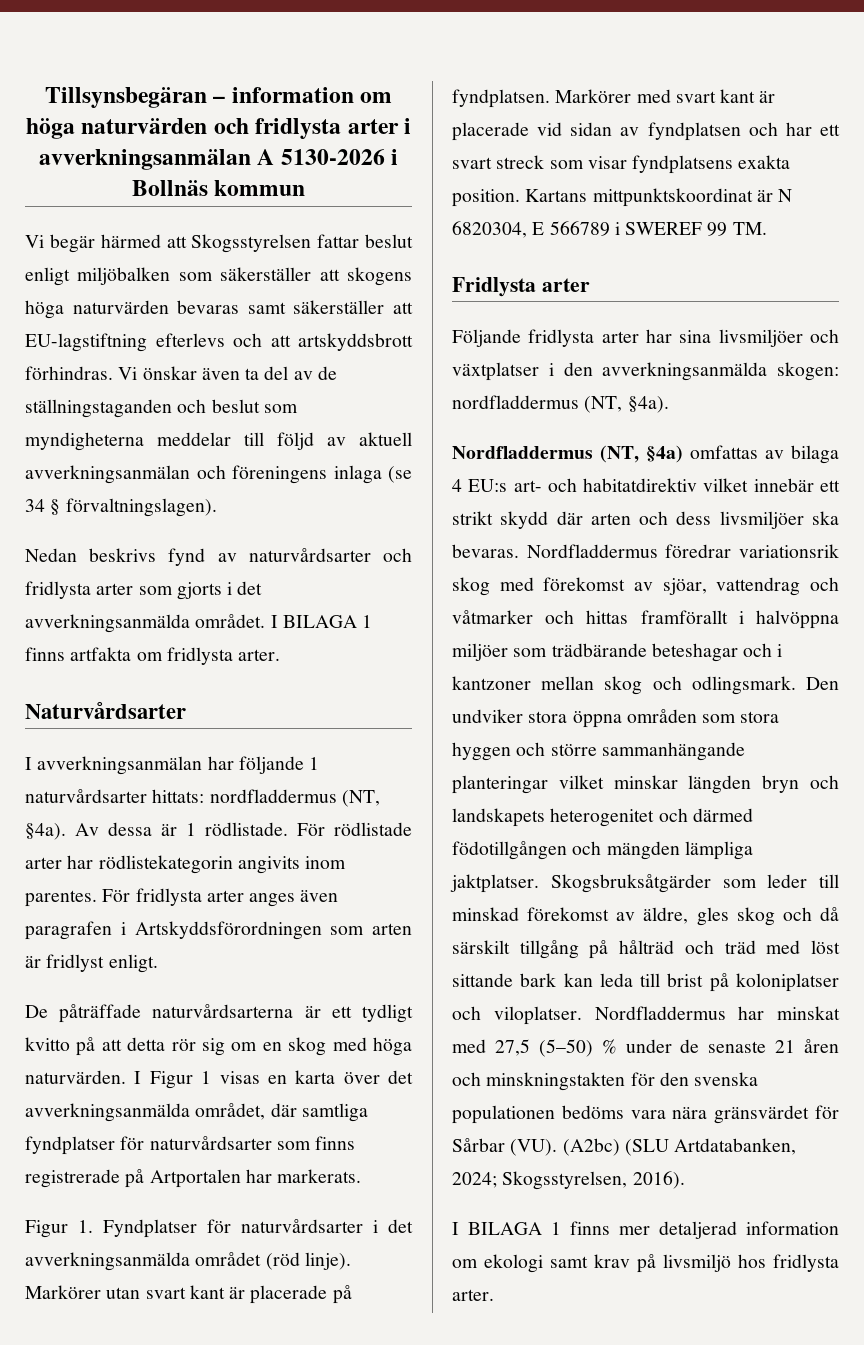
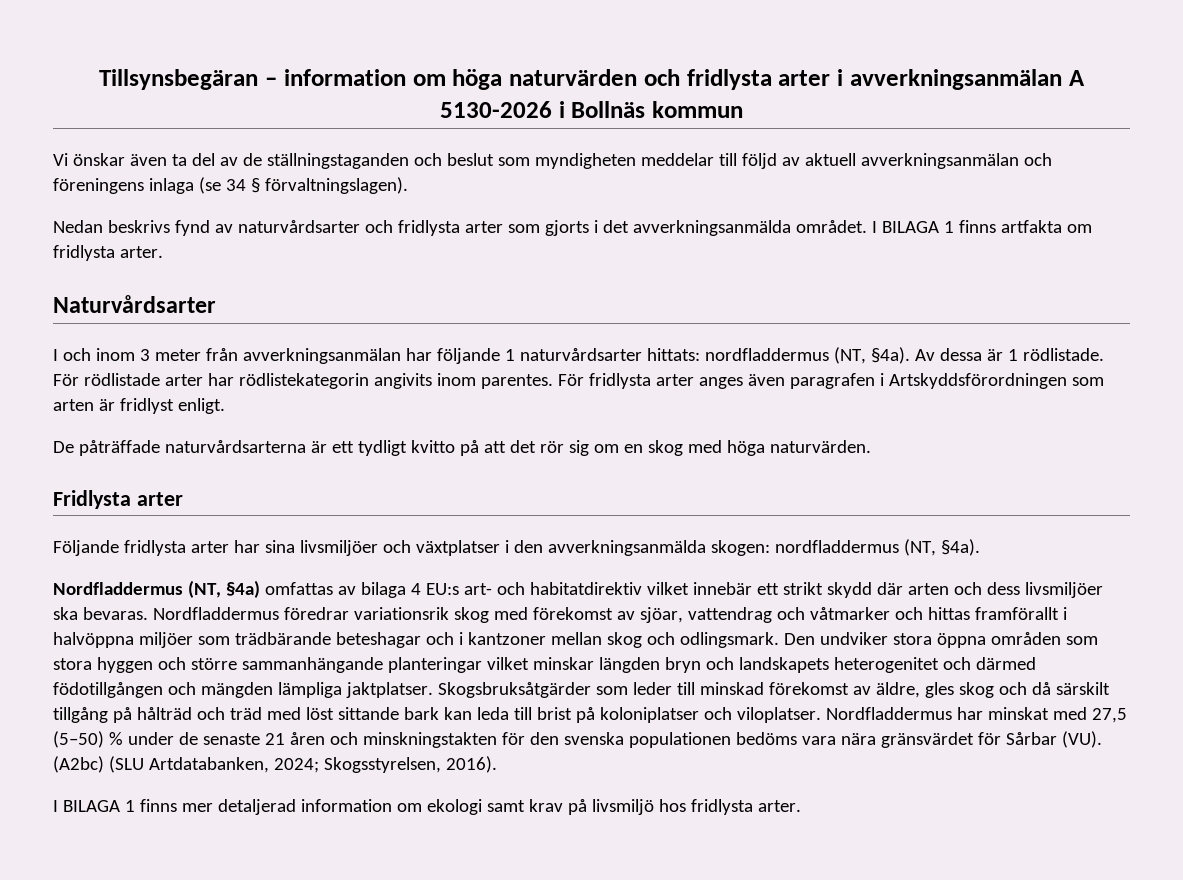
- Vi begär härmed att Skogsstyrelsen fattar beslut enligt miljöbalken som säkerställer att skogens höga naturvärden bevaras samt säkerställer att EU-lagstiftning efterlevs och att artskyddsbrott förhindras. Vi önskar även ta del av de ställningstaganden och beslut som myndigheterna meddelar till följd av aktuell avverkningsanmälan och föreningens inlaga (se 34 § förvaltningslagen).
+ Vi önskar även ta del av de ställningstaganden och beslut som myndigheten meddelar till följd av aktuell avverkningsanmälan och föreningens inlaga (se 34 § förvaltningslagen).
- I avverkningsanmälan har följande 1 naturvårdsarter hittats: nordfladdermus (NT, §4a).
+ I och inom 3 meter från avverkningsanmälan har följande 1 naturvårdsarter hittats: nordfladdermus (NT, §4a).
- De påträffade naturvårdsarterna är ett tydligt kvitto på att detta rör sig om en skog med höga naturvärden. I Figur 1 visas en karta över det avverkningsanmälda området, där samtliga fyndplatser för naturvårdsarter som finns registrerade på Artportalen har markerats.
- Figur 1. Fyndplatser för naturvårdsarter i det avverkningsanmälda området (röd linje). Markörer utan svart kant är placerade på fyndplatsen. Markörer med svart kant är placerade vid sidan av fyndplatsen och har ett svart streck som visar fyndplatsens exakta position. Kartans mittpunktskoordinat är N 6820304, E 566789 i SWEREF 99 TM.
+ De påträffade naturvårdsarterna är ett tydligt kvitto på att det rör sig om en skog med höga naturvärden.

